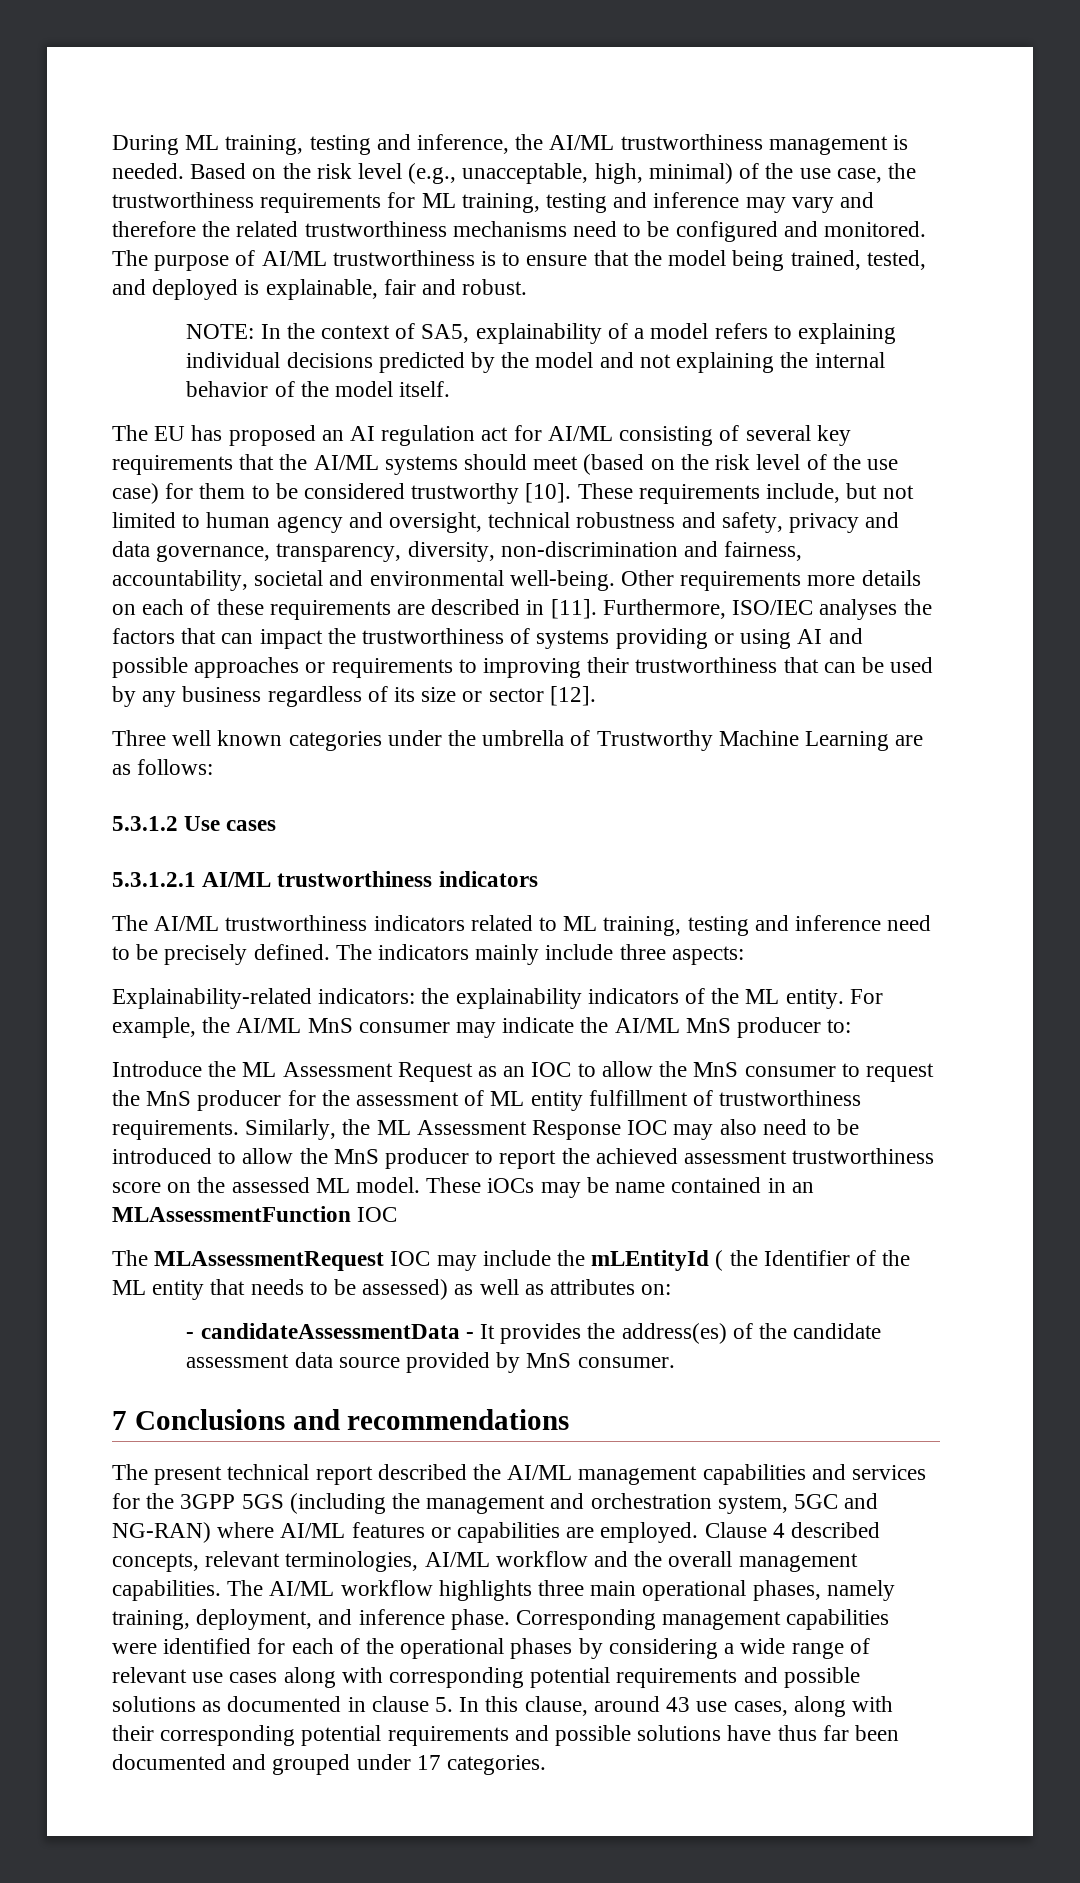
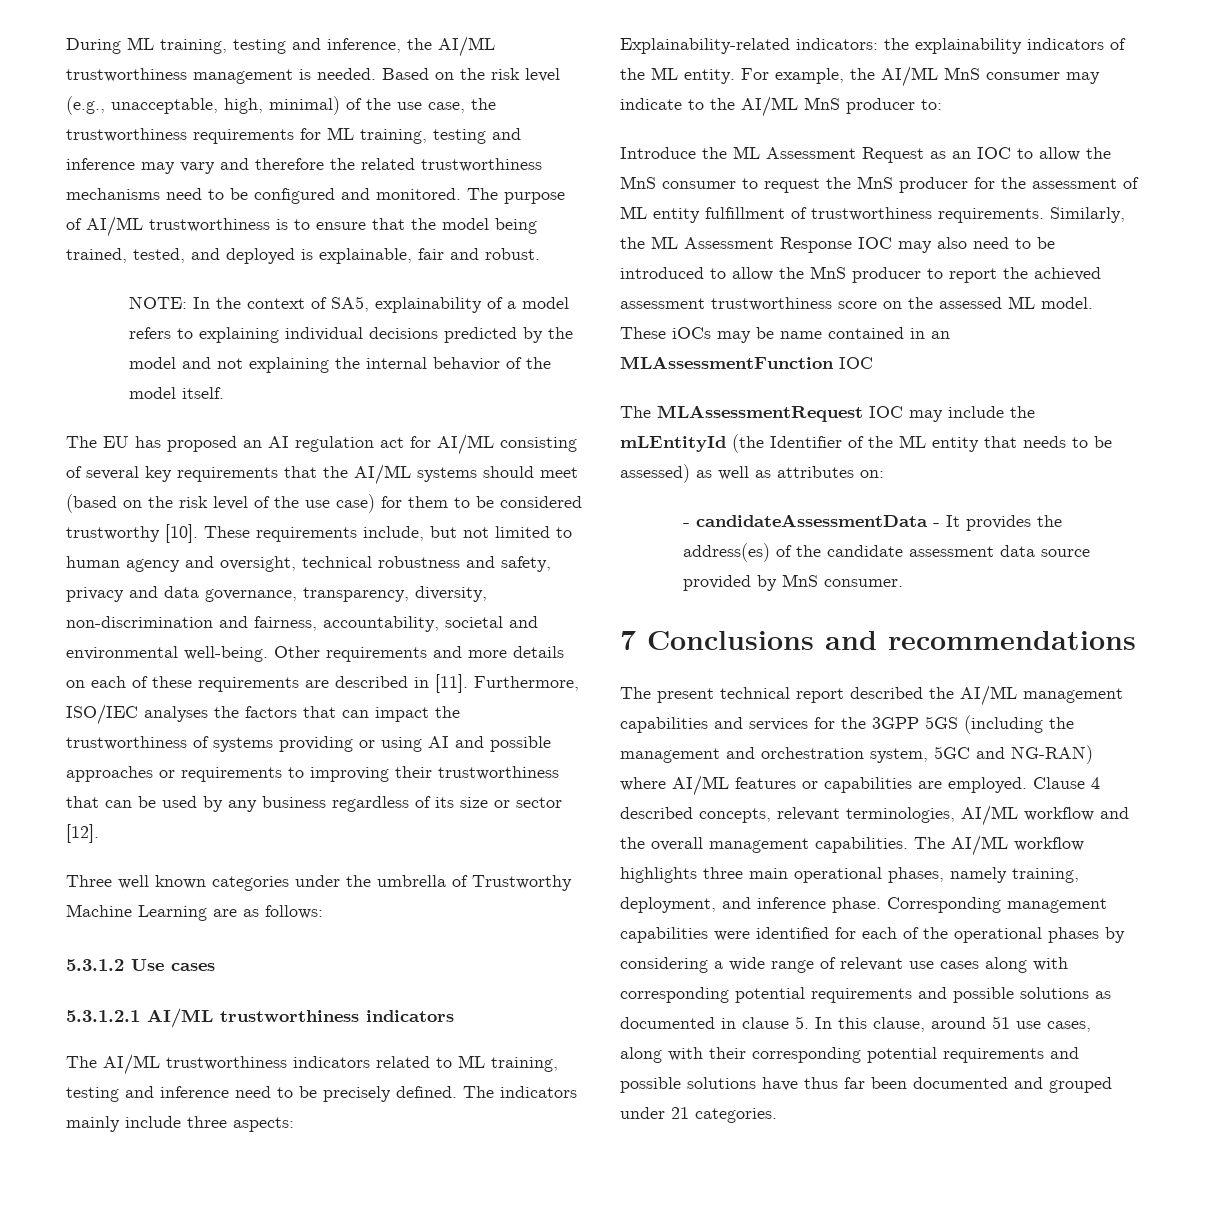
- Other requirements more details on each of these requirements are described in [11].
+ Other requirements and more details on each of these requirements are described in [11].
- For example, the AI/ML MnS consumer may indicate the AI/ML MnS producer to:
+ For example, the AI/ML MnS consumer may indicate to the AI/ML MnS producer to:
- The MLAssessmentRequest IOC may include the mLEntityId ( the Identifier of the ML entity that needs to be assessed) as well as attributes on:
+ The MLAssessmentRequest IOC may include the mLEntityId (the Identifier of the ML entity that needs to be assessed) as well as attributes on:
- Corresponding management capabilities were identified for each of the operational phases by considering a wide range of relevant use cases along with corresponding potential requirements and possible solutions as documented in clause 5. In this clause, around 43 use cases, along with their corresponding potential requirements and possible solutions have thus far been documented and grouped under 17 categories.
+ Corresponding management capabilities were identified for each of the operational phases by considering a wide range of relevant use cases along with corresponding potential requirements and possible solutions as documented in clause 5. In this clause, around 51 use cases, along with their corresponding potential requirements and possible solutions have thus far been documented and grouped under 21 categories.

